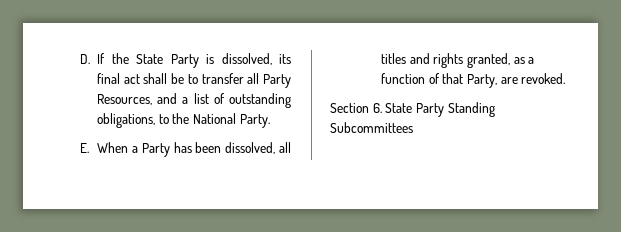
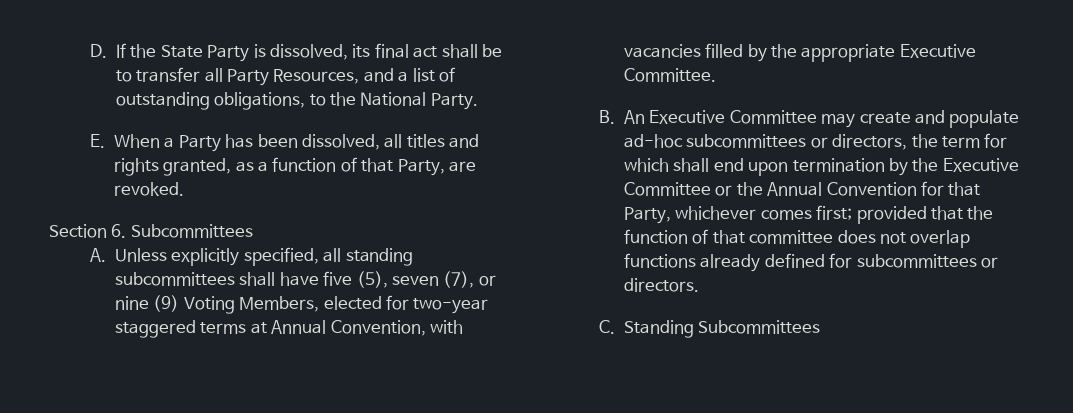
- Section 6. State Party Standing Subcommittees
+ Section 6. Subcommittees
+ A. Unless explicitly specified, all standing subcommittees shall have five (5), seven (7), or nine (9) Voting Members, elected for two-year staggered terms at Annual Convention, with vacancies filled by the appropriate Executive Committee.
+ B. An Executive Committee may create and populate ad-hoc subcommittees or directors, the term for which shall end upon termination by the Executive Committee or the Annual Convention for that Party, whichever comes first; provided that the function of that committee does not overlap functions already defined for subcommittees or directors.
+ C. Standing Subcommittees

